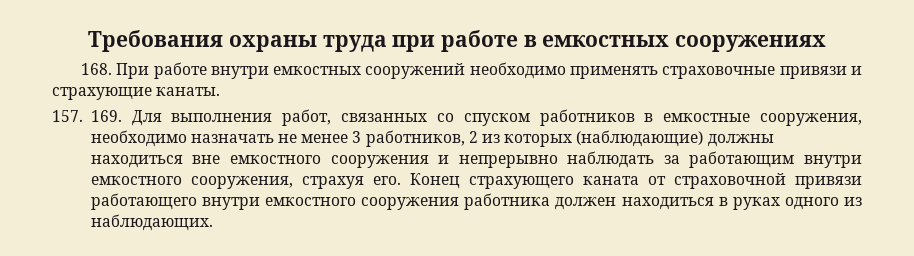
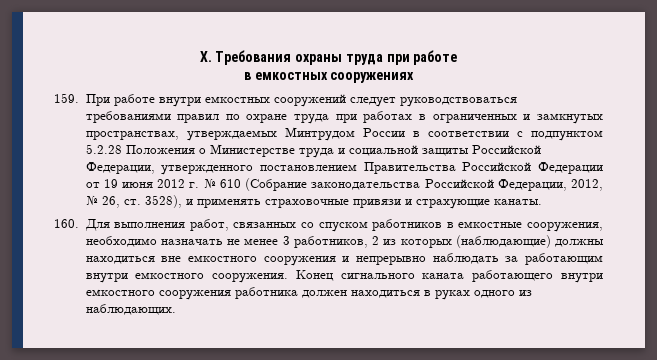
- Требования охраны труда при работе в емкостных сооружениях
+ X. Требования охраны труда при работе
+ в емкостных сооружениях
- 168. При работе внутри емкостных сооружений необходимо применять страховочные привязи и страхующие канаты.
+ 159. При работе внутри емкостных сооружений следует руководствоваться требованиями правил по охране труда при работах в ограниченных и замкнутых пространствах, утверждаемых Минтрудом России в соответствии с подпунктом 5.2.28 Положения о Министерстве труда и социальной защиты Российской Федерации, утвержденного постановлением Правительства Российской Федерации от 19 июня 2012 г. № 610 (Собрание законодательства Российской Федерации, 2012, № 26, ст. 3528), и применять страховочные привязи и страхующие канаты.
- 157. 169. Для выполнения работ, связанных со спуском работников в емкостные сооружения, необходимо назначать не менее 3 работников, 2 из которых (наблюдающие) должны находиться вне емкостного сооружения и непрерывно наблюдать за работающим внутри емкостного сооружения, страхуя его. Конец страхующего каната от страховочной привязи работающего внутри емкостного сооружения работника должен находиться в руках одного из наблюдающих.
+ 160. Для выполнения работ, связанных со спуском работников в емкостные сооружения, необходимо назначать не менее 3 работников, 2 из которых (наблюдающие) должны находиться вне емкостного сооружения и непрерывно наблюдать за работающим внутри емкостного сооружения. Конец сигнального каната работающего внутри емкостного сооружения работника должен находиться в руках одного из наблюдающих.

